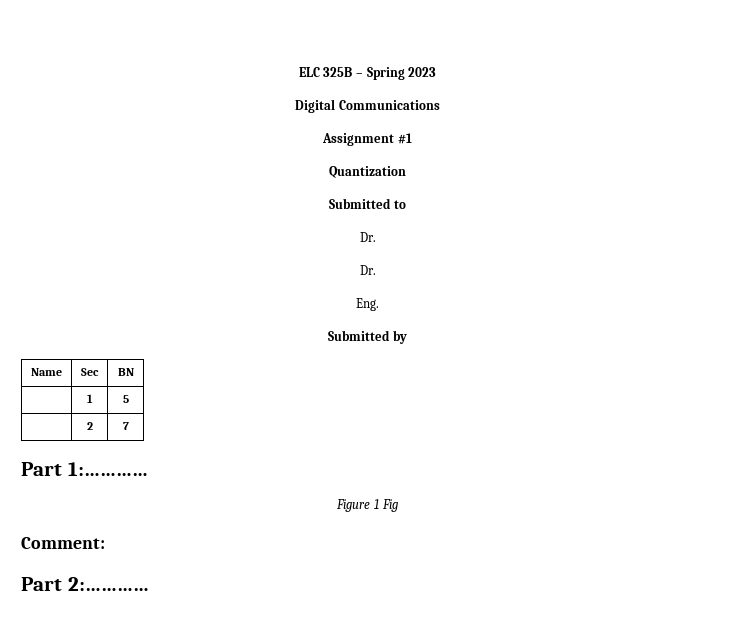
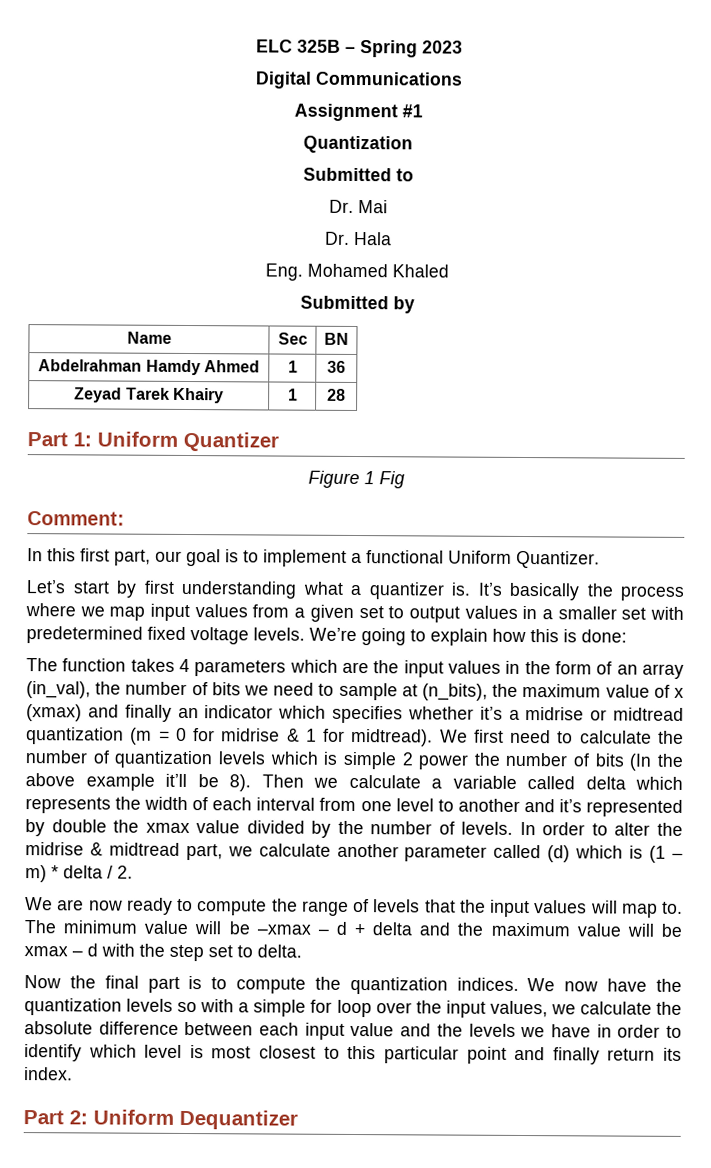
  Submitted to
- Dr.
- Dr.
+ Dr. Mai
+ Dr. Hala
- Eng.
+ Eng. Mohamed Khaled
- | 1 | 5
- | 2 | 7
- Part 1:…………
+ Abdelrahman Hamdy Ahmed | 1 | 36
+ Zeyad Tarek Khairy | 1 | 28
+ Part 1: Uniform Quantizer
  Figure 1 Fig
  Comment:
- Part 2:…………
+ In this first part, our goal is to implement a functional Uniform Quantizer.
+ Let’s start by first understanding what a quantizer is. It’s basically the process where we map input values from a given set to output values in a smaller set with predetermined fixed voltage levels. We’re going to explain how this is done:
+ The function takes 4 parameters which are the input values in the form of an array (in_val), the number of bits we need to sample at (n_bits), the maximum value of x (xmax) and finally an indicator which specifies whether it’s a midrise or midtread quantization (m = 0 for midrise & 1 for midtread). We first need to calculate the number of quantization levels which is simple 2 power the number of bits (In the above example it’ll be 8). Then we calculate a variable called delta which represents the width of each interval from one level to another and it’s represented by double the xmax value divided by the number of levels. In order to alter the midrise & midtread part, we calculate another parameter called (d) which is (1 – m) * delta / 2.
+ We are now ready to compute the range of levels that the input values will map to. The minimum value will be –xmax – d + delta and the maximum value will be xmax – d with the step set to delta.
+ Now the final part is to compute the quantization indices. We now have the quantization levels so with a simple for loop over the input values, we calculate the absolute difference between each input value and the levels we have in order to identify which level is most closest to this particular point and finally return its index.
+ Part 2: Uniform Dequantizer

